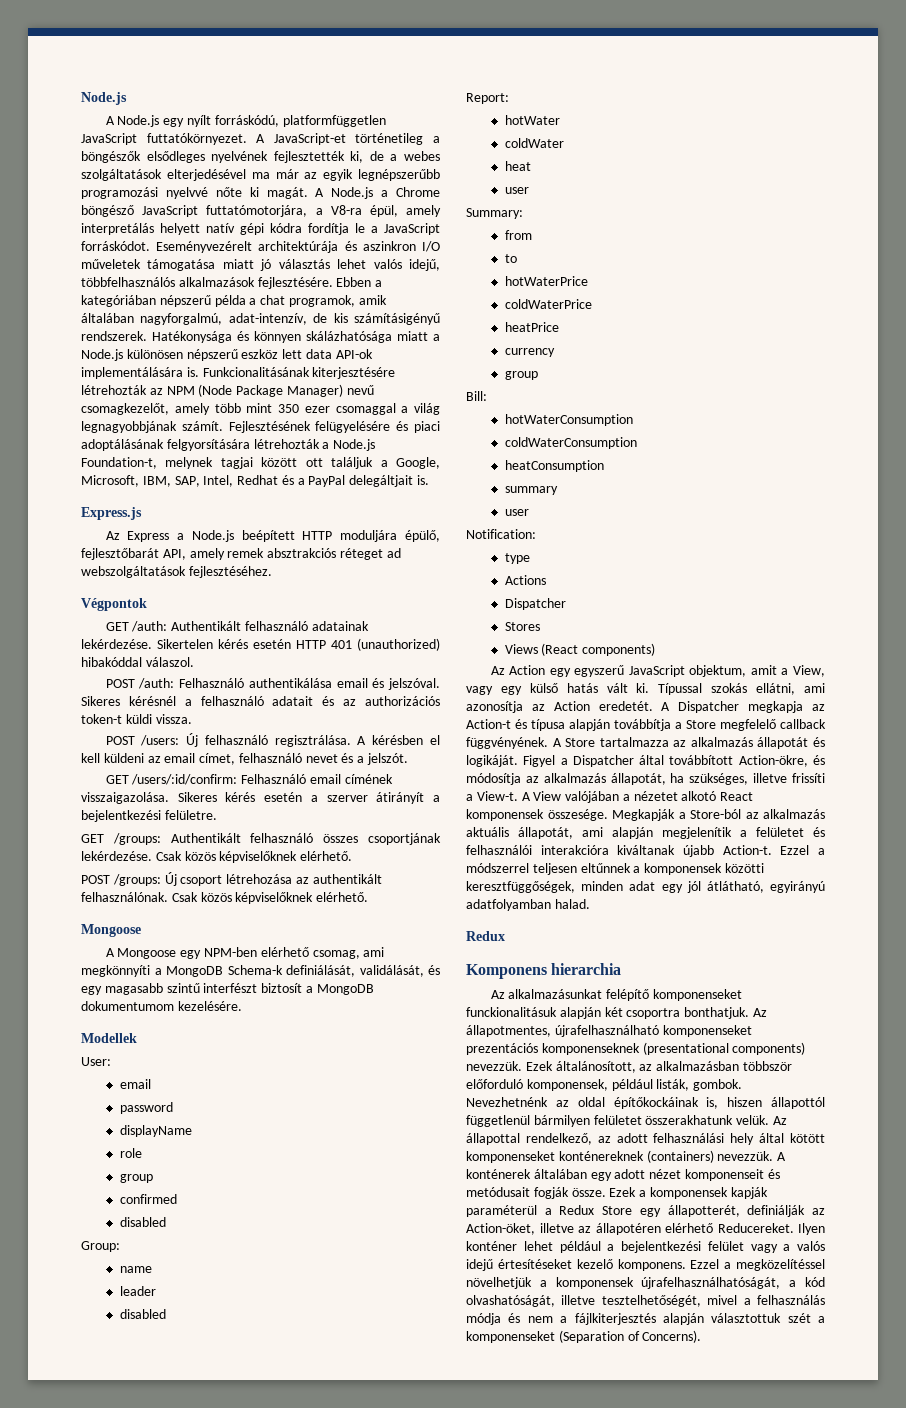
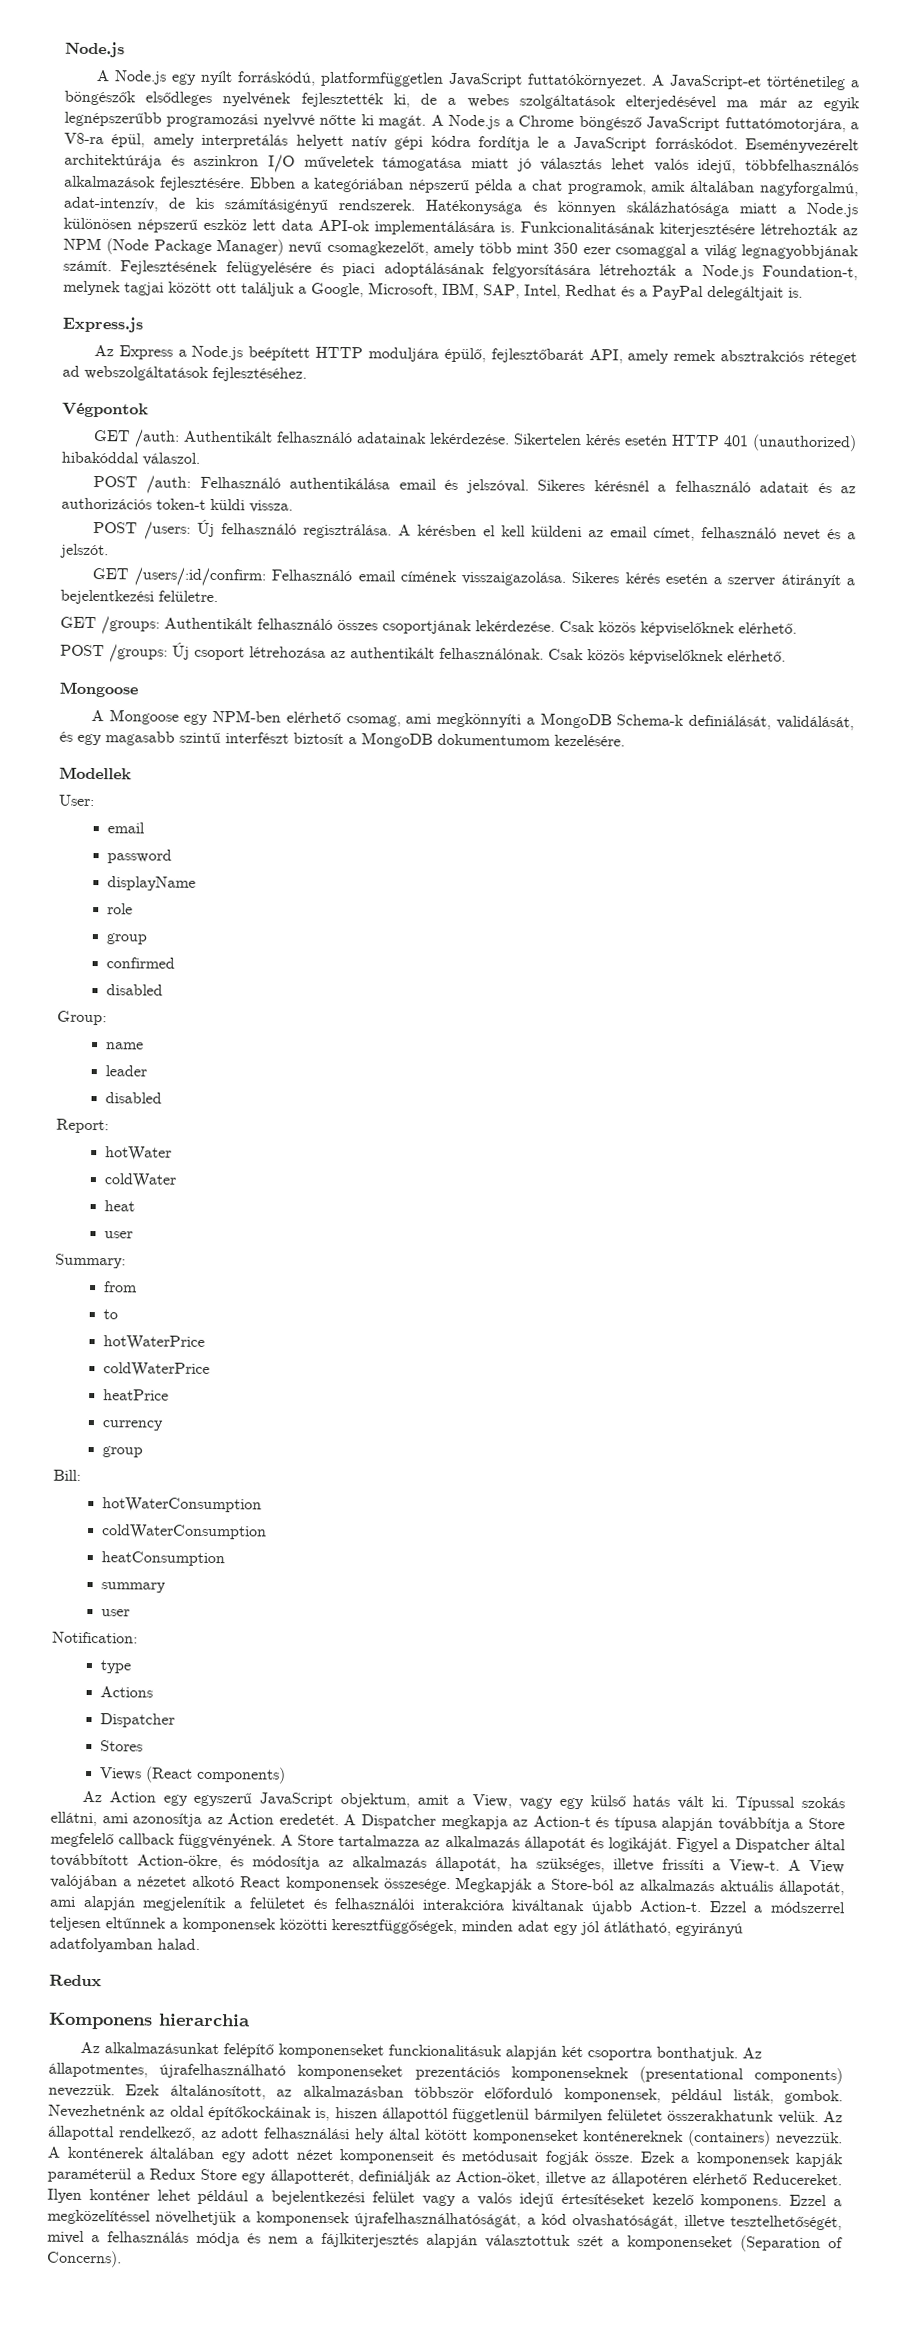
- A JavaScript-et történetileg a böngészők elsődleges nyelvének fejlesztették ki, de a webes szolgáltatások elterjedésével ma már az egyik legnépszerűbb programozási nyelvvé nőte ki magát.
+ A JavaScript-et történetileg a böngészők elsődleges nyelvének fejlesztették ki, de a webes szolgáltatások elterjedésével ma már az egyik legnépszerűbb programozási nyelvvé nőtte ki magát.

